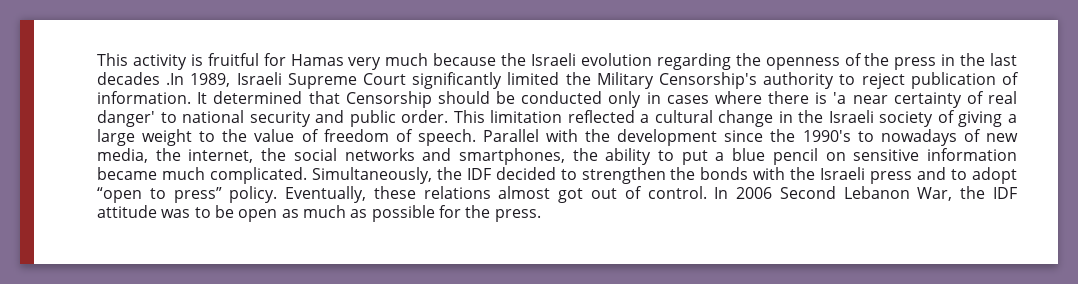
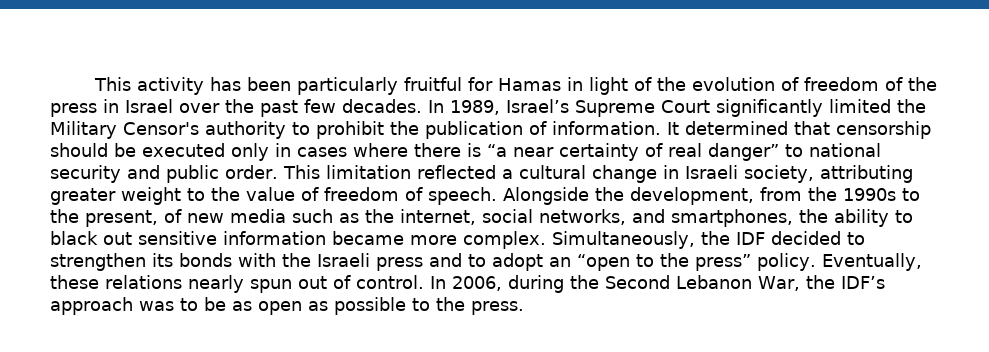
- This activity is fruitful for Hamas very much because the Israeli evolution regarding the openness of the press in the last decades .In 1989, Israeli Supreme Court significantly limited the Military Censorship's authority to reject publication of information.
+ This activity has been particularly fruitful for Hamas in light of the evolution of freedom of the press in Israel over the past few decades. In 1989, Israel’s Supreme Court significantly limited the Military Censor's authority to prohibit the publication of information.
- It determined that Censorship should be conducted only in cases where there is 'a near certainty of real danger' to national security and public order.
+ It determined that censorship should be executed only in cases where there is “a near certainty of real danger” to national security and public order.
- This limitation reflected a cultural change in the Israeli society of giving a large weight to the value of freedom of speech.
+ This limitation reflected a cultural change in Israeli society, attributing greater weight to the value of freedom of speech.
- Parallel with the development since the 1990's to nowadays of new media, the internet, the social networks and smartphones, the ability to put a blue pencil on sensitive information became much complicated.
+ Alongside the development, from the 1990s to the present, of new media such as the internet, social networks, and smartphones, the ability to black out sensitive information became more complex.
- Simultaneously, the IDF decided to strengthen the bonds with the Israeli press and to adopt “open to press” policy.
+ Simultaneously, the IDF decided to strengthen its bonds with the Israeli press and to adopt an “open to the press” policy.
- Eventually, these relations almost got out of control.
+ Eventually, these relations nearly spun out of control.
- In 2006 Second Lebanon War, the IDF attitude was to be open as much as possible for the press.
+ In 2006, during the Second Lebanon War, the IDF’s approach was to be as open as possible to the press.

